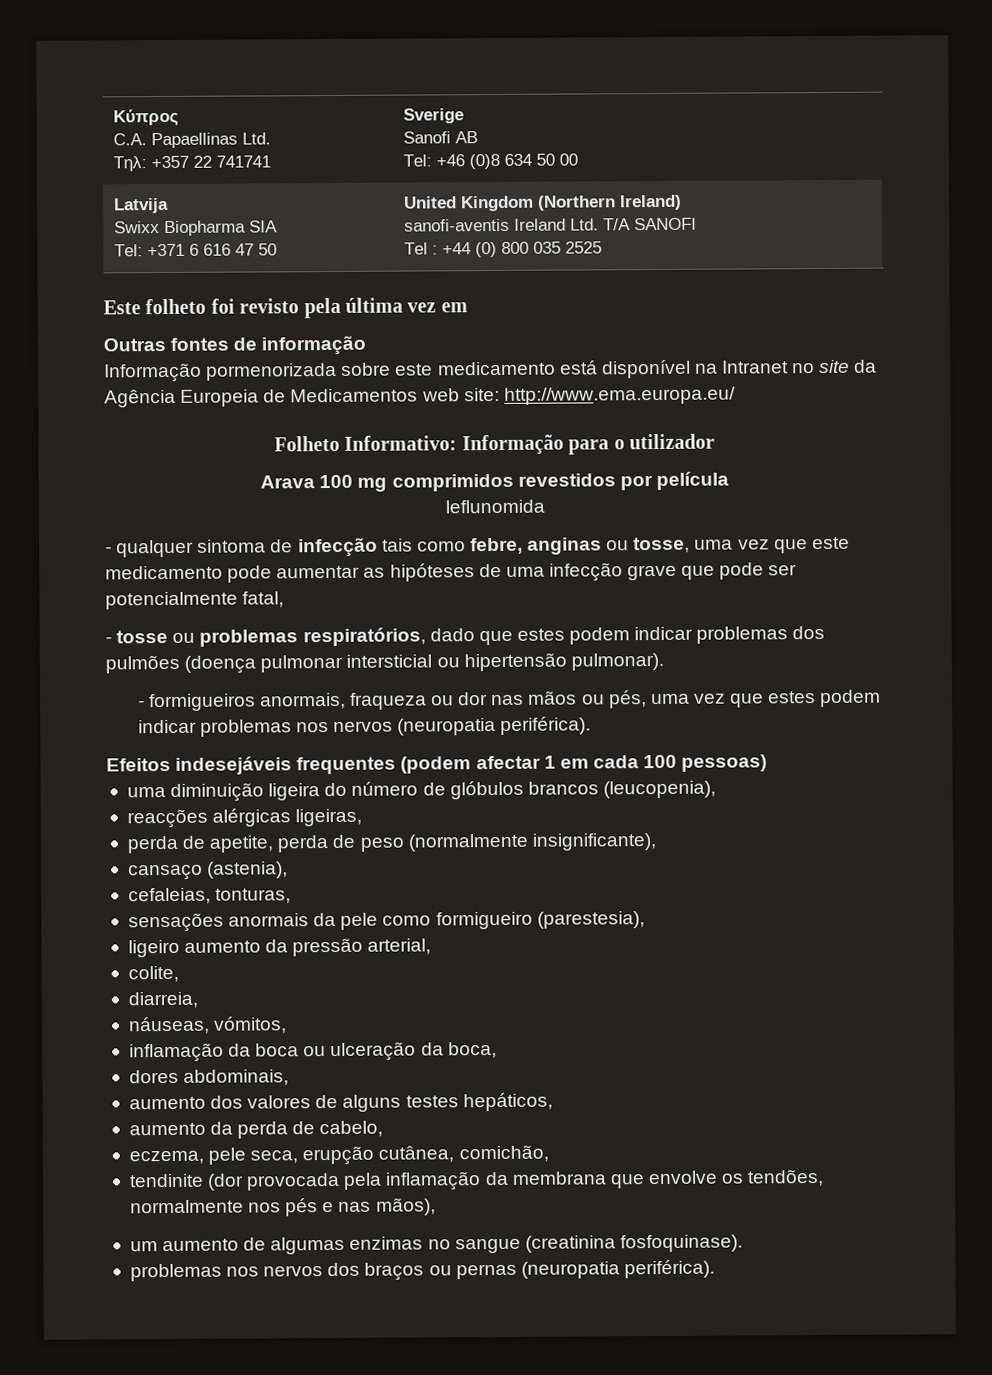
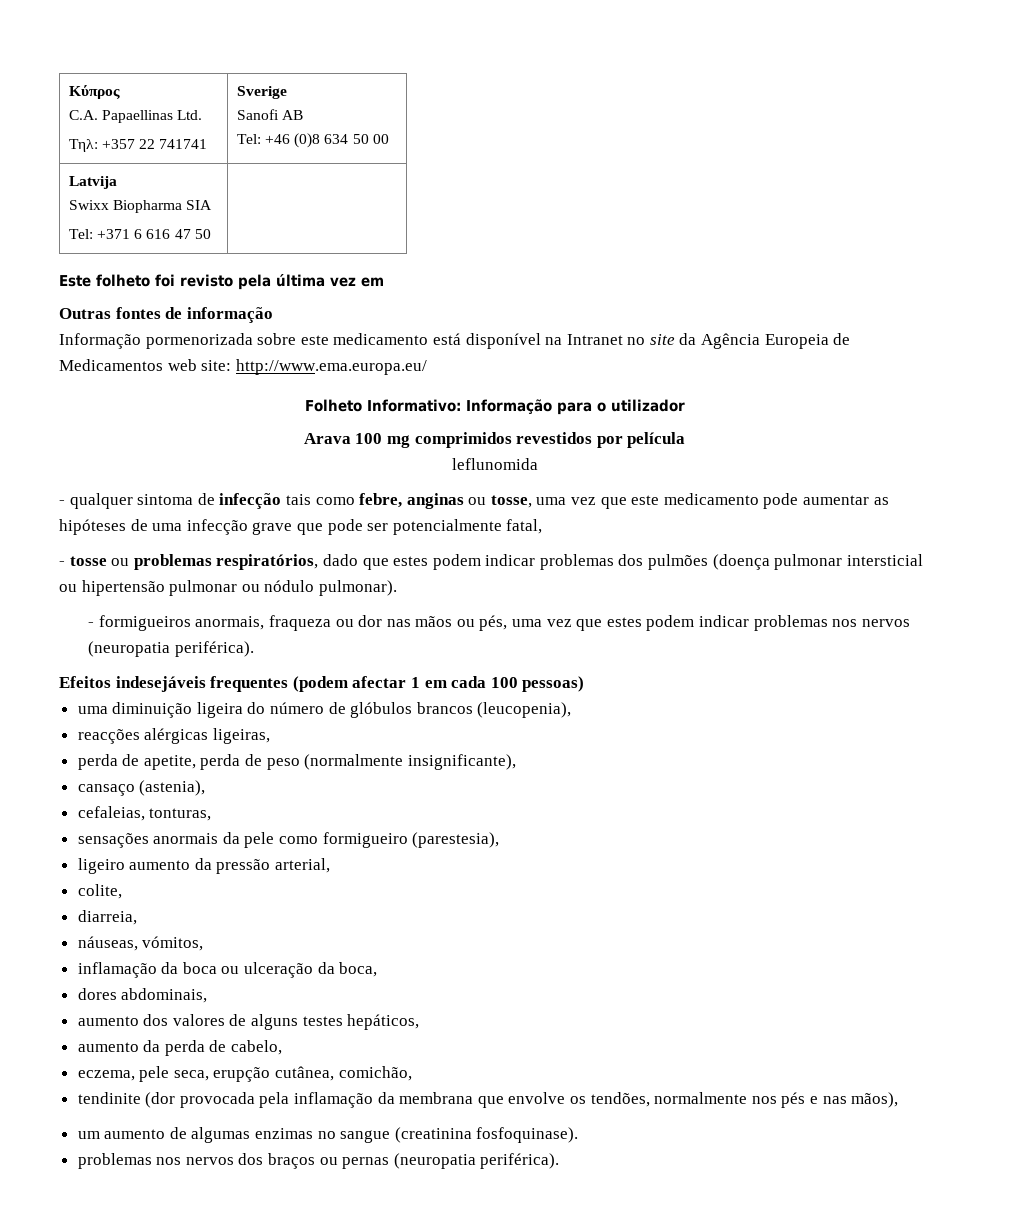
  Latvija
  Swixx Biopharma SIA
- Tel: +371 6 616 47 50 | United Kingdom (Northern Ireland)
- sanofi-aventis Ireland Ltd. T/A SANOFI
- Tel : +44 (0) 800 035 2525
+ Tel: +371 6 616 47 50 |
- - tosse ou problemas respiratórios, dado que estes podem indicar problemas dos pulmões (doença pulmonar intersticial ou hipertensão pulmonar).
+ - tosse ou problemas respiratórios, dado que estes podem indicar problemas dos pulmões (doença pulmonar intersticial ou hipertensão pulmonar ou nódulo pulmonar).

